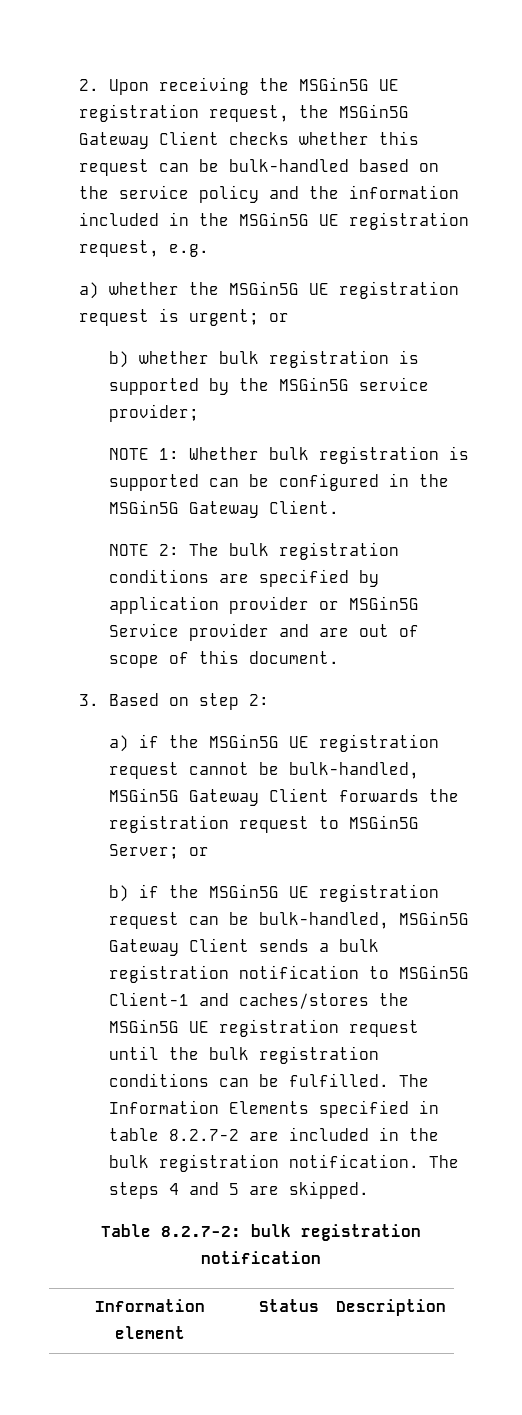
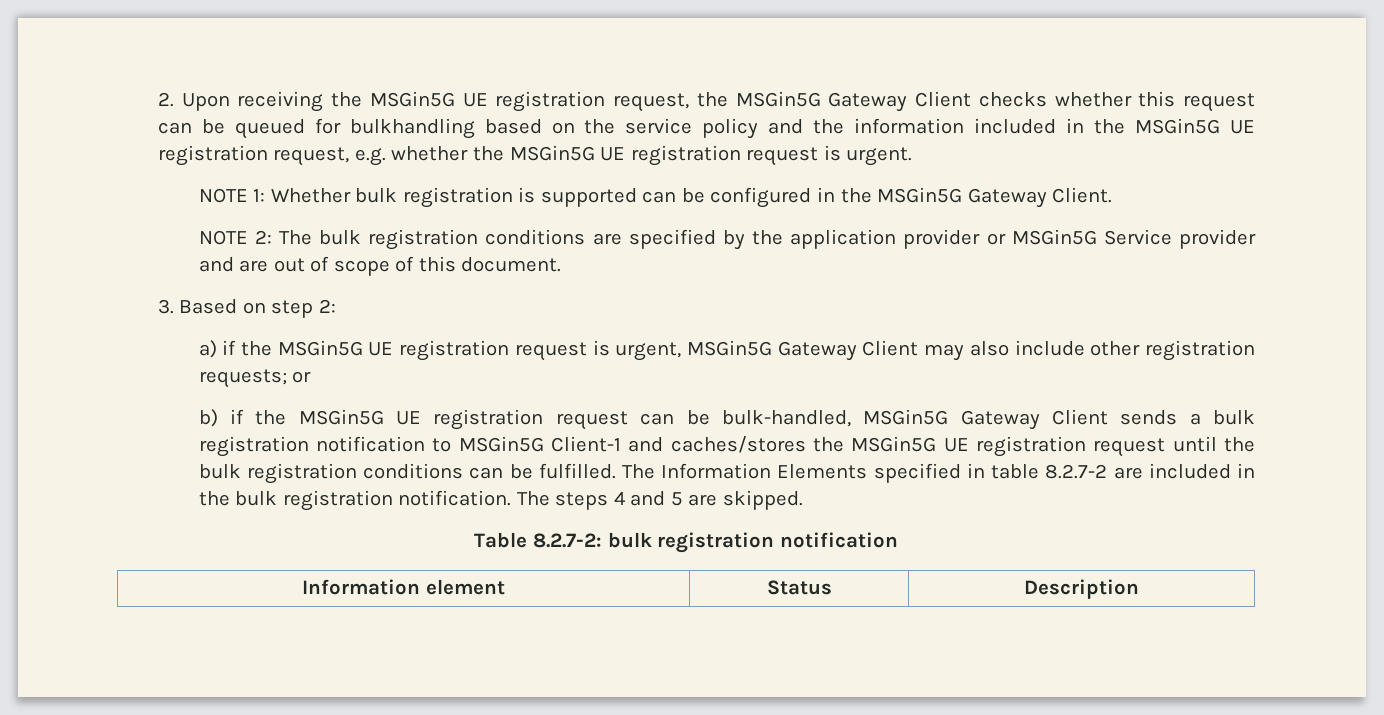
- 2. Upon receiving the MSGin5G UE registration request, the MSGin5G Gateway Client checks whether this request can be bulk-handled based on the service policy and the information included in the MSGin5G UE registration request, e.g.
- a) whether the MSGin5G UE registration request is urgent; or
- b) whether bulk registration is supported by the MSGin5G service provider;
+ 2. Upon receiving the MSGin5G UE registration request, the MSGin5G Gateway Client checks whether this request can be queued for bulkhandling based on the service policy and the information included in the MSGin5G UE registration request, e.g. whether the MSGin5G UE registration request is urgent.
- NOTE 2: The bulk registration conditions are specified by application provider or MSGin5G Service provider and are out of scope of this document.
+ NOTE 2: The bulk registration conditions are specified by the application provider or MSGin5G Service provider and are out of scope of this document.
- a) if the MSGin5G UE registration request cannot be bulk-handled, MSGin5G Gateway Client forwards the registration request to MSGin5G Server; or
+ a) if the MSGin5G UE registration request is urgent, MSGin5G Gateway Client may also include other registration requests; or

